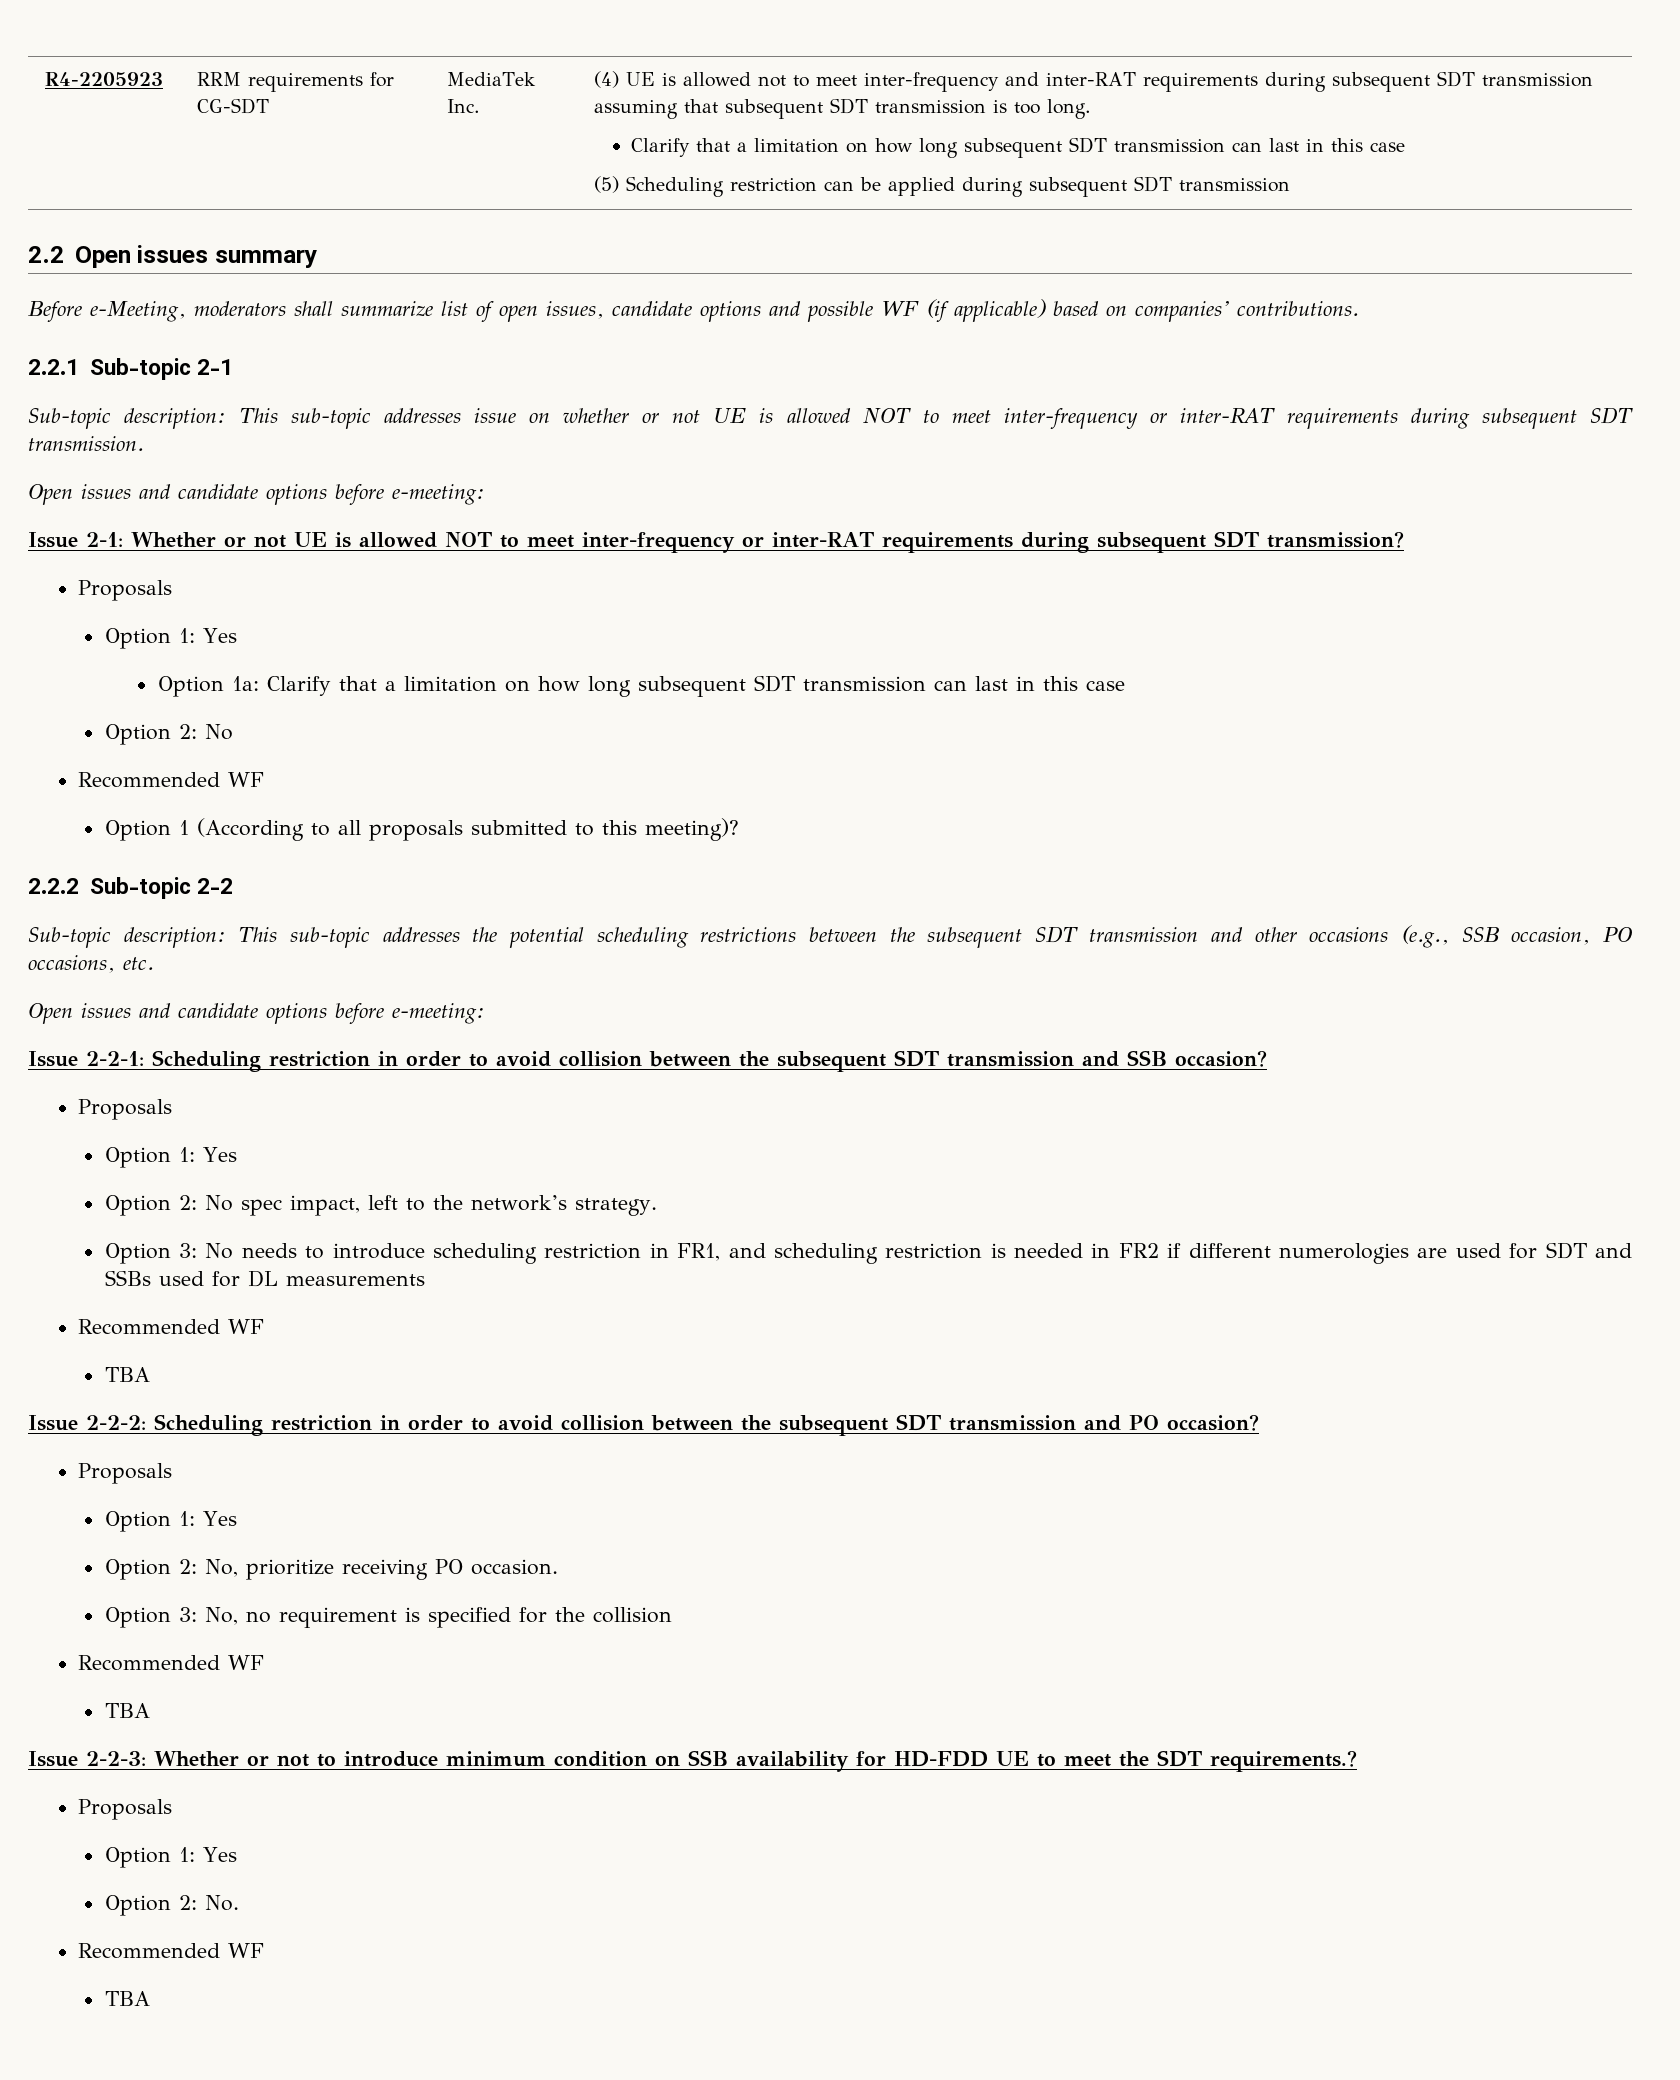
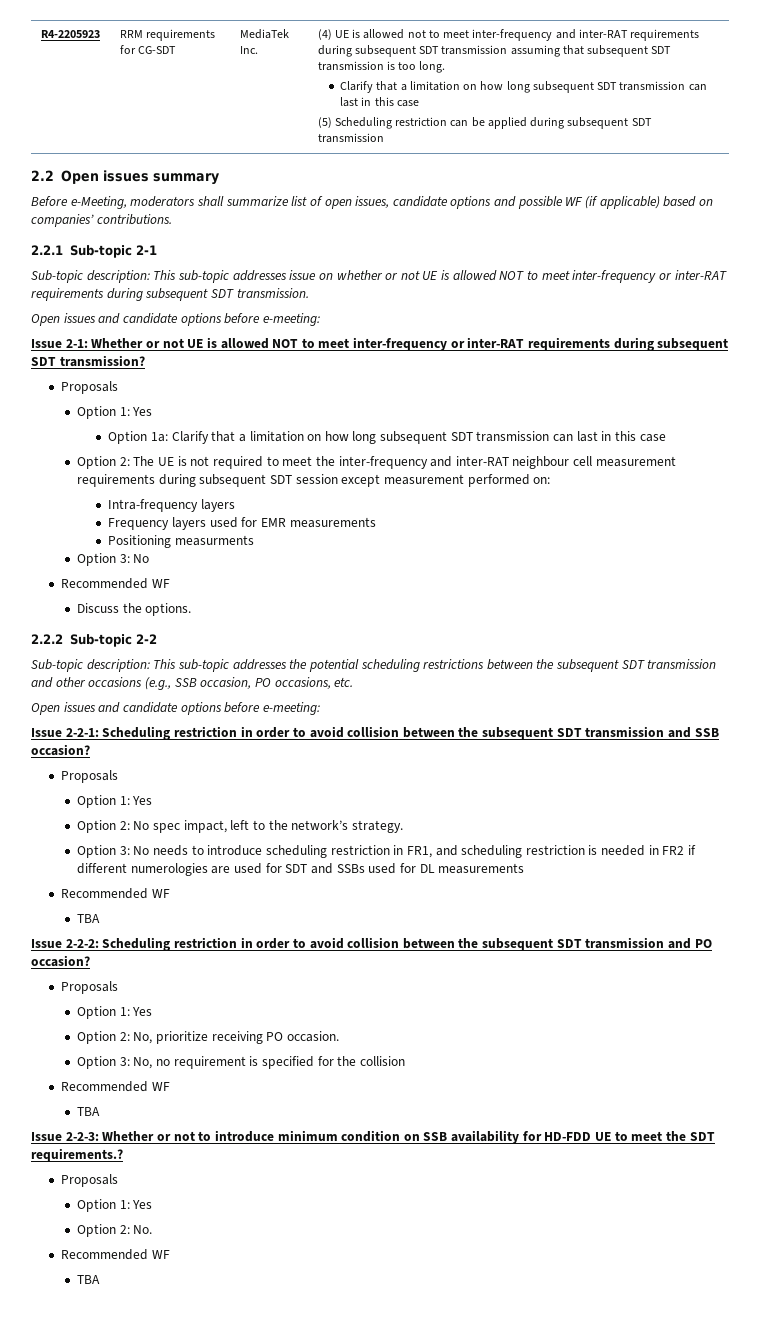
  Option 1a: Clarify that a limitation on how long subsequent SDT transmission can last in this case
- Option 2: No
+ Option 2: The UE is not required to meet the inter-frequency and inter-RAT neighbour cell measurement requirements during subsequent SDT session except measurement performed on:
+ Intra-frequency layers
+ Frequency layers used for EMR measurements
+ Positioning measurments
+ Option 3: No
  Recommended WF
- Option 1 (According to all proposals submitted to this meeting)?
+ Discuss the options.

